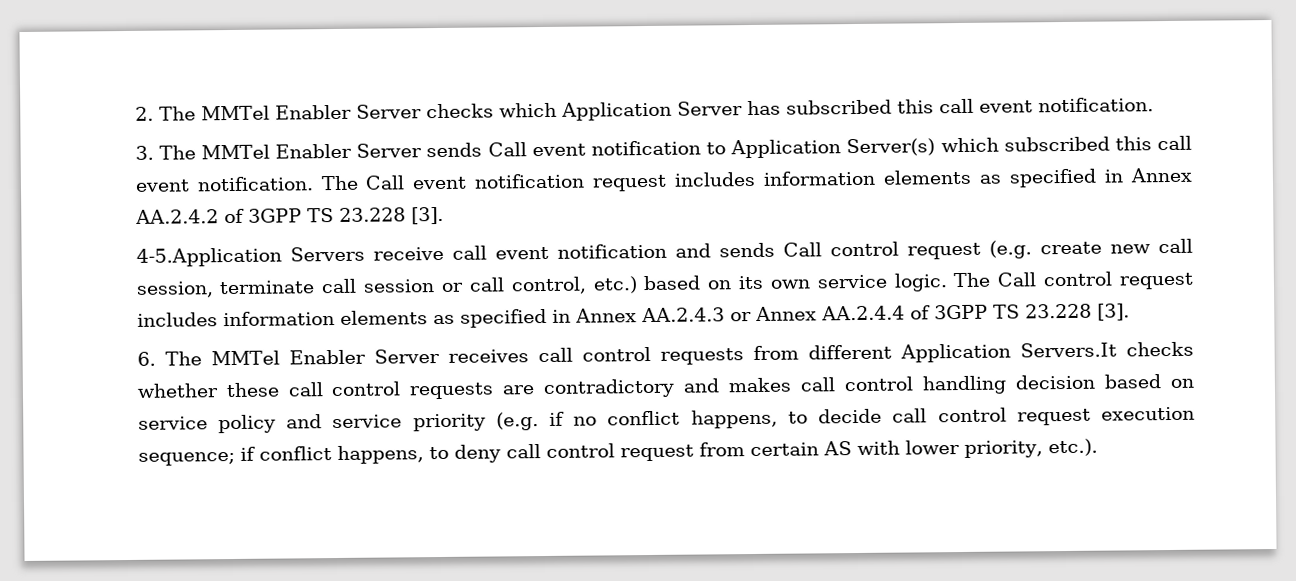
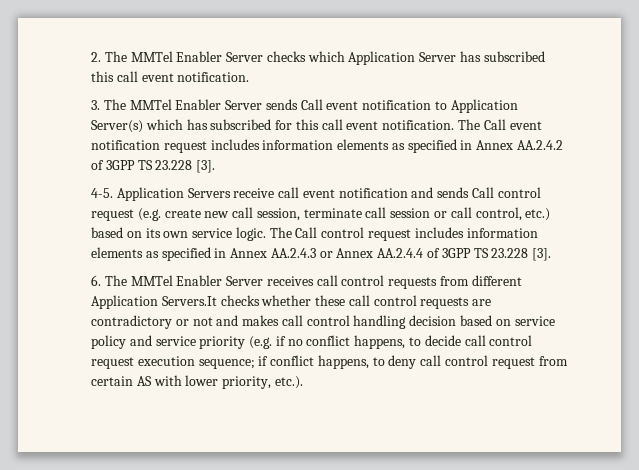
- 3. The MMTel Enabler Server sends Call event notification to Application Server(s) which subscribed this call event notification.
+ 3. The MMTel Enabler Server sends Call event notification to Application Server(s) which has subscribed for this call event notification.
- 4-5.Application Servers receive call event notification and sends Call control request (e.g. create new call session, terminate call session or call control, etc.) based on its own service logic.
+ 4-5. Application Servers receive call event notification and sends Call control request (e.g. create new call session, terminate call session or call control, etc.) based on its own service logic.
- 6. The MMTel Enabler Server receives call control requests from different Application Servers.It checks whether these call control requests are contradictory and makes call control handling decision based on service policy and service priority (e.g. if no conflict happens, to decide call control request execution sequence;
+ 6. The MMTel Enabler Server receives call control requests from different Application Servers.It checks whether these call control requests are contradictory or not and makes call control handling decision based on service policy and service priority (e.g. if no conflict happens, to decide call control request execution sequence;

